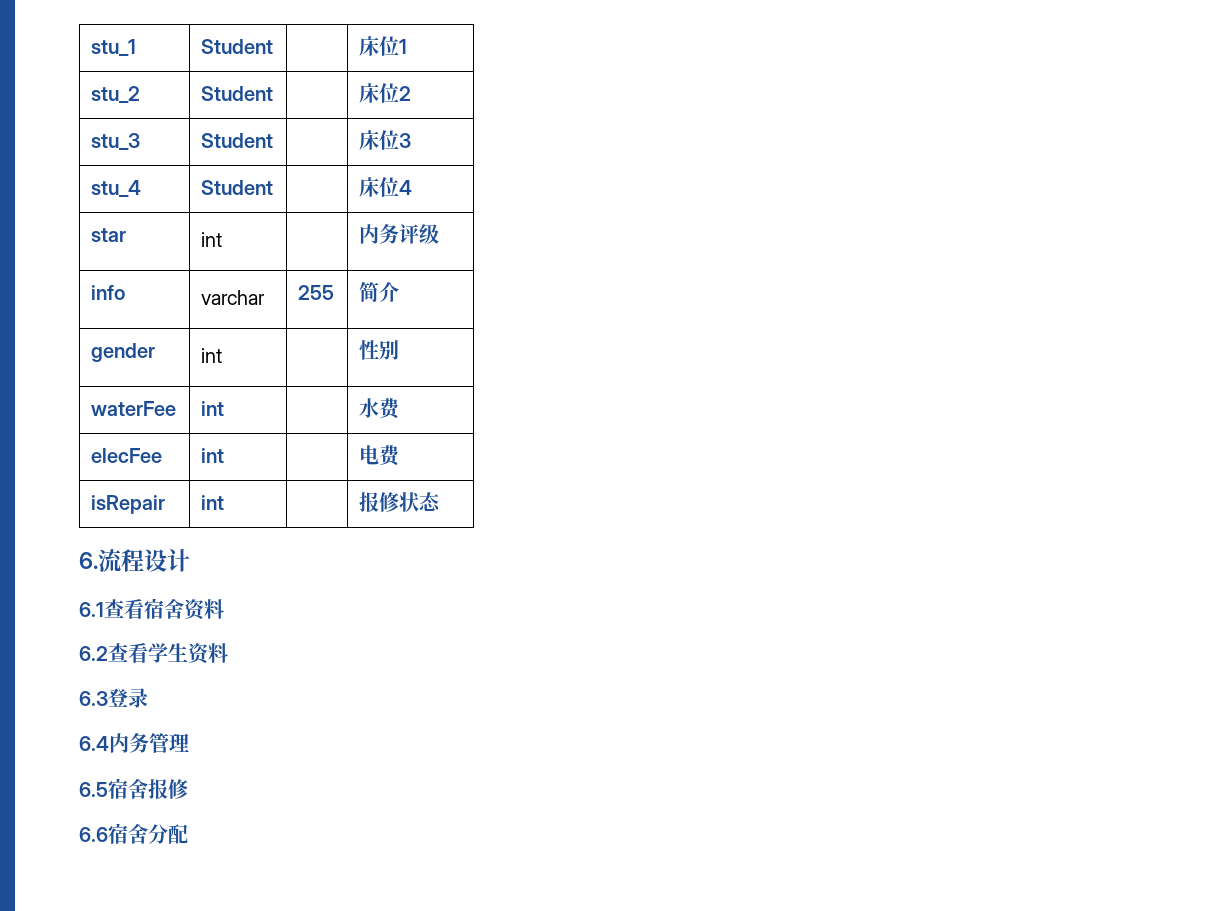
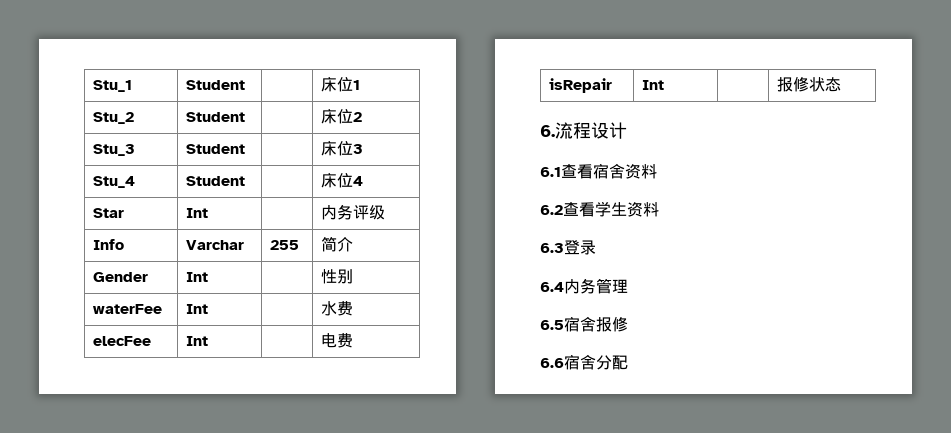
- stu_1 | Student | | 床位1
+ Stu_1 | Student | | 床位1
- stu_2 | Student | | 床位2
+ Stu_2 | Student | | 床位2
- stu_3 | Student | | 床位3
+ Stu_3 | Student | | 床位3
- stu_4 | Student | | 床位4
+ Stu_4 | Student | | 床位4
- star | int | | 内务评级
+ Star | Int | | 内务评级
- info | varchar | 255 | 简介
+ Info | Varchar | 255 | 简介
- gender | int | | 性别
+ Gender | Int | | 性别
- waterFee | int | | 水费
+ waterFee | Int | | 水费
- elecFee | int | | 电费
+ elecFee | Int | | 电费
- isRepair | int | | 报修状态
+ isRepair | Int | | 报修状态

